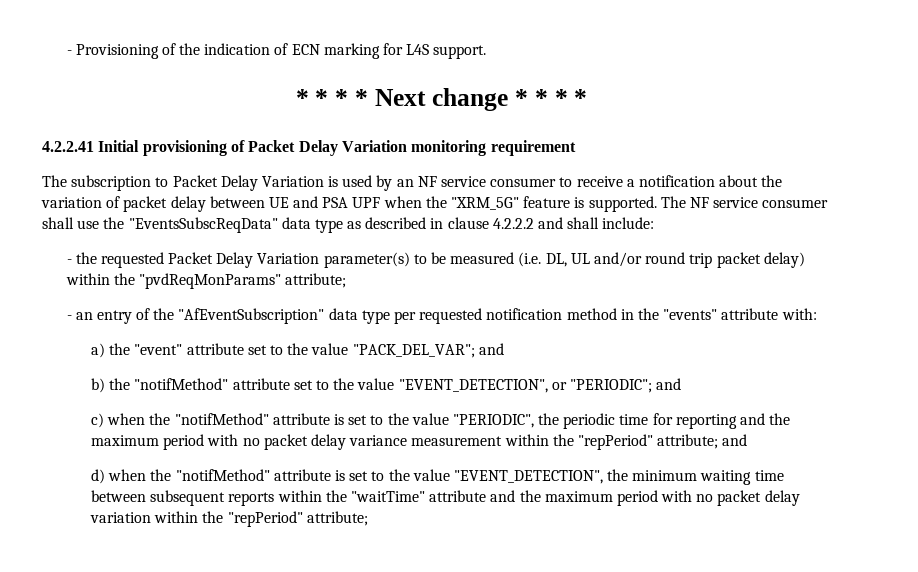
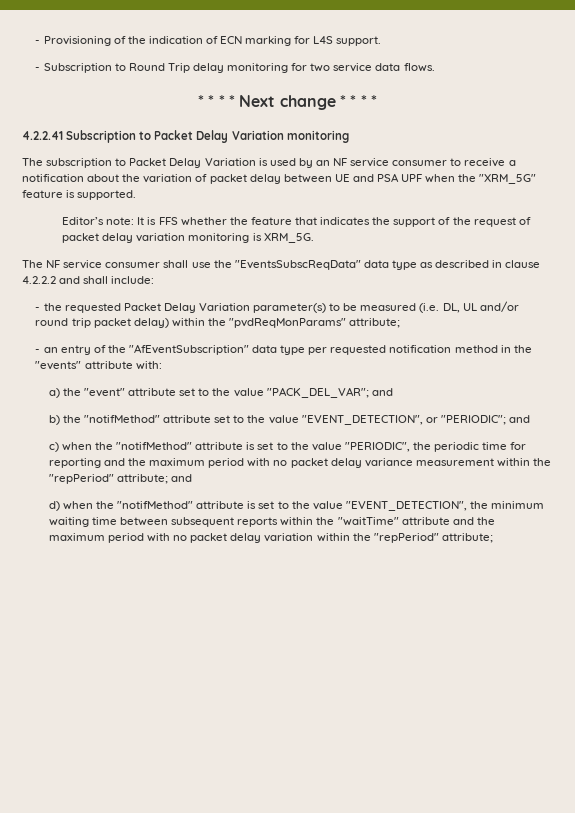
+ - Subscription to Round Trip delay monitoring for two service data flows.
- 4.2.2.41 Initial provisioning of Packet Delay Variation monitoring requirement
+ 4.2.2.41 Subscription to Packet Delay Variation monitoring
- The subscription to Packet Delay Variation is used by an NF service consumer to receive a notification about the variation of packet delay between UE and PSA UPF when the "XRM_5G" feature is supported. The NF service consumer shall use the "EventsSubscReqData" data type as described in clause 4.2.2.2 and shall include:
+ The subscription to Packet Delay Variation is used by an NF service consumer to receive a notification about the variation of packet delay between UE and PSA UPF when the "XRM_5G" feature is supported.
+ Editor’s note: It is FFS whether the feature that indicates the support of the request of packet delay variation monitoring is XRM_5G.
+ The NF service consumer shall use the "EventsSubscReqData" data type as described in clause 4.2.2.2 and shall include:

